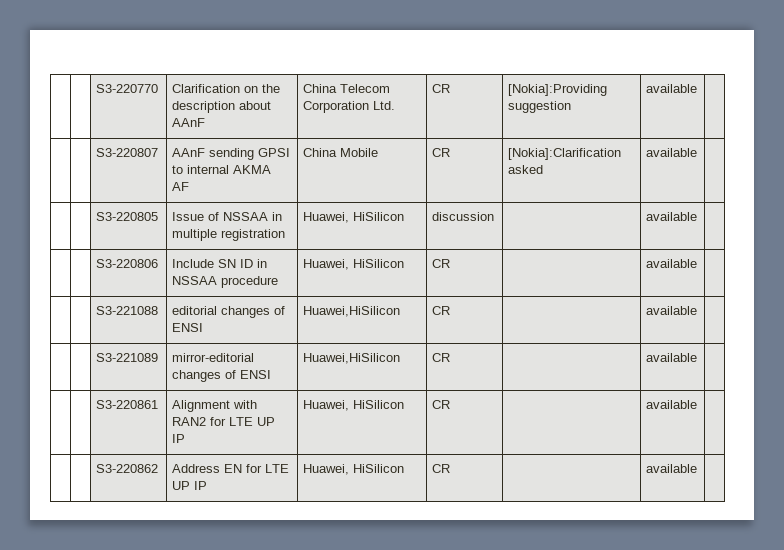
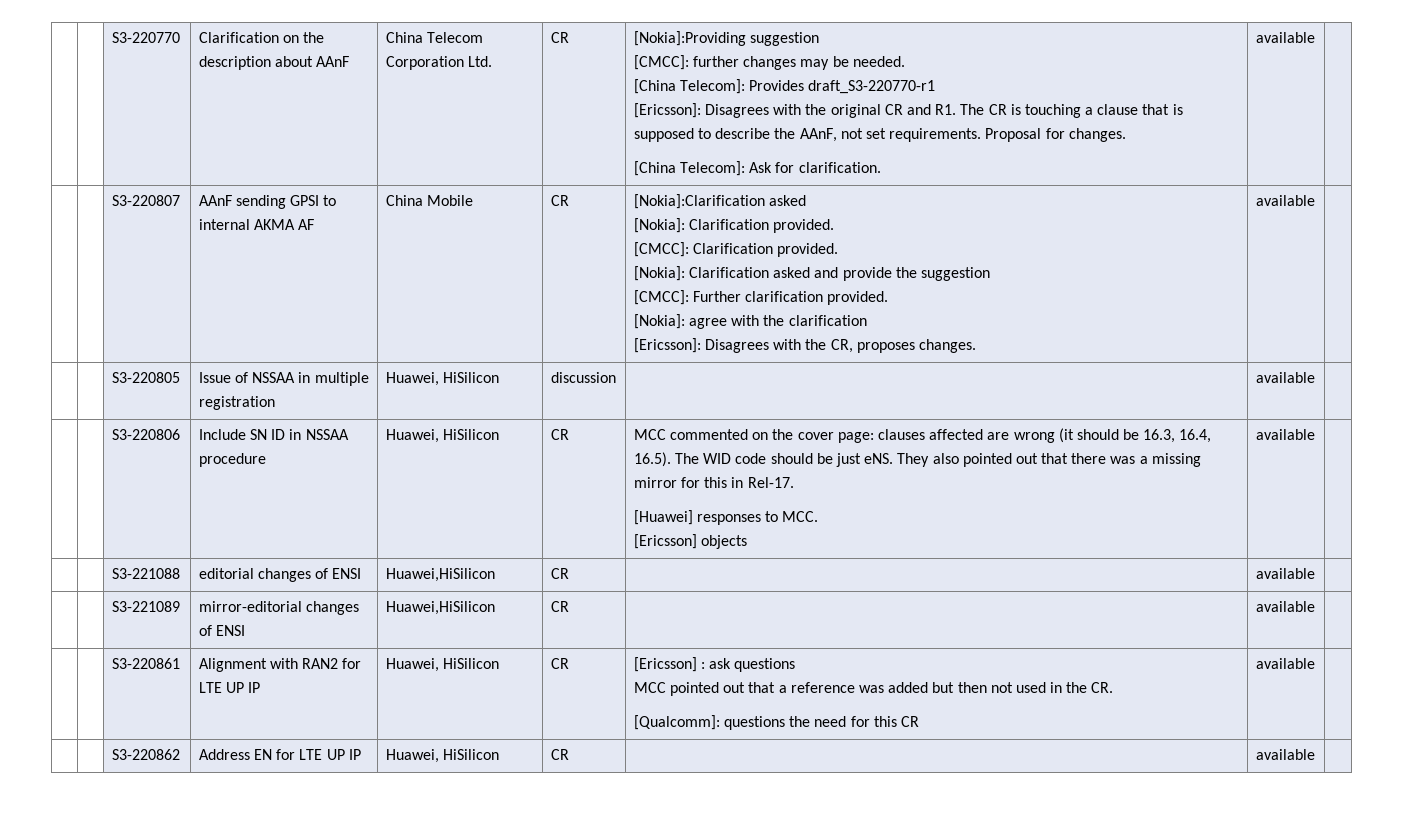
+ [CMCC]: further changes may be needed.
+ [China Telecom]: Provides draft_S3-220770-r1
+ [Ericsson]: Disagrees with the original CR and R1. The CR is touching a clause that is supposed to describe the AAnF, not set requirements. Proposal for changes.
+ [China Telecom]: Ask for clarification.
+ [Nokia]: Clarification provided.
+ [CMCC]: Clarification provided.
+ [Nokia]: Clarification asked and provide the suggestion
+ [CMCC]: Further clarification provided.
+ [Nokia]: agree with the clarification
+ [Ericsson]: Disagrees with the CR, proposes changes.
+ MCC commented on the cover page: clauses affected are wrong (it should be 16.3, 16.4, 16.5). The WID code should be just eNS. They also pointed out that there was a missing mirror for this in Rel-17.
+ [Huawei] responses to MCC.
+ [Ericsson] objects
- | | S3-220861 | Alignment with RAN2 for LTE UP IP | Huawei, HiSilicon | CR | | available |
+ | | S3-220861 | Alignment with RAN2 for LTE UP IP | Huawei, HiSilicon | CR | [Ericsson] : ask questions
+ MCC pointed out that a reference was added but then not used in the CR.
+ [Qualcomm]: questions the need for this CR | available |

